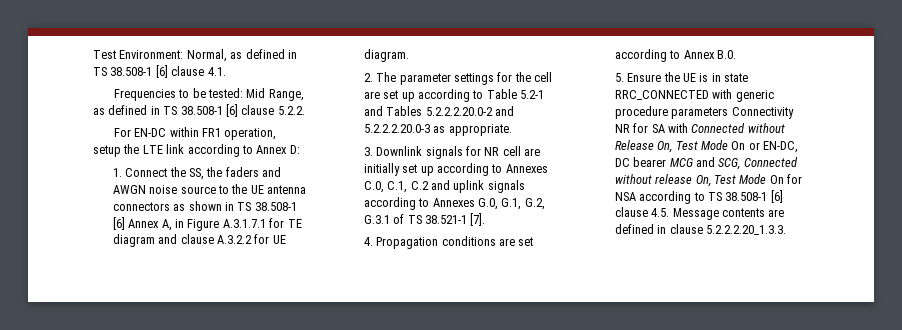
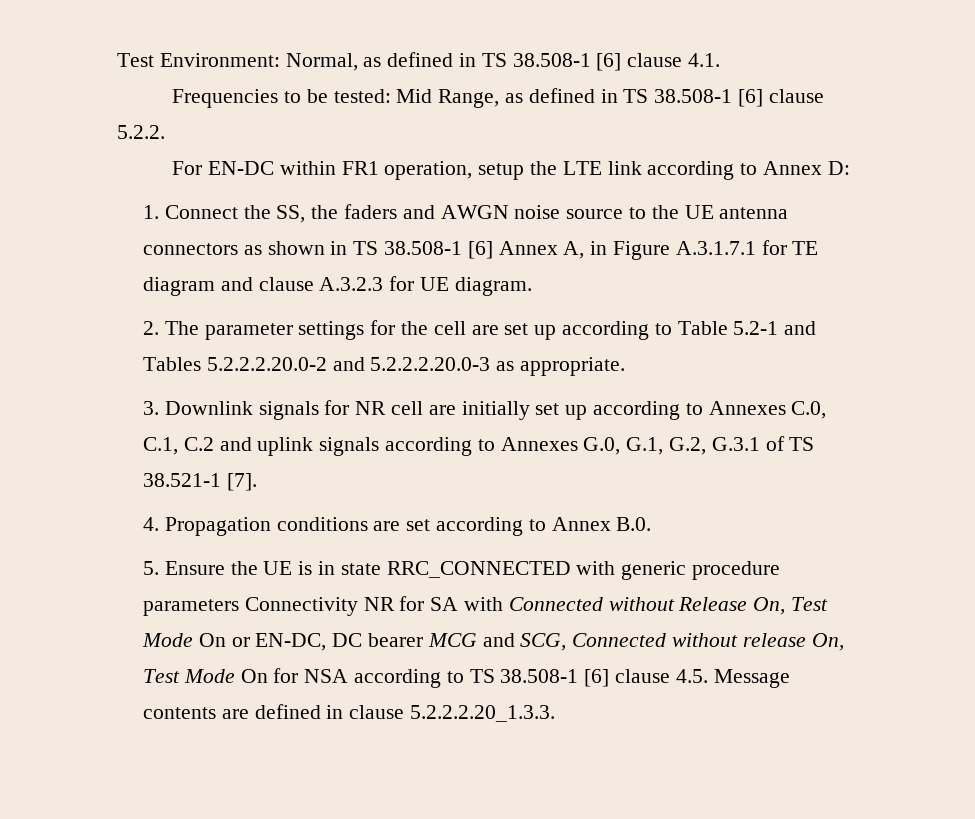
- 1. Connect the SS, the faders and AWGN noise source to the UE antenna connectors as shown in TS 38.508-1 [6] Annex A, in Figure A.3.1.7.1 for TE diagram and clause A.3.2.2 for UE diagram.
+ 1. Connect the SS, the faders and AWGN noise source to the UE antenna connectors as shown in TS 38.508-1 [6] Annex A, in Figure A.3.1.7.1 for TE diagram and clause A.3.2.3 for UE diagram.

